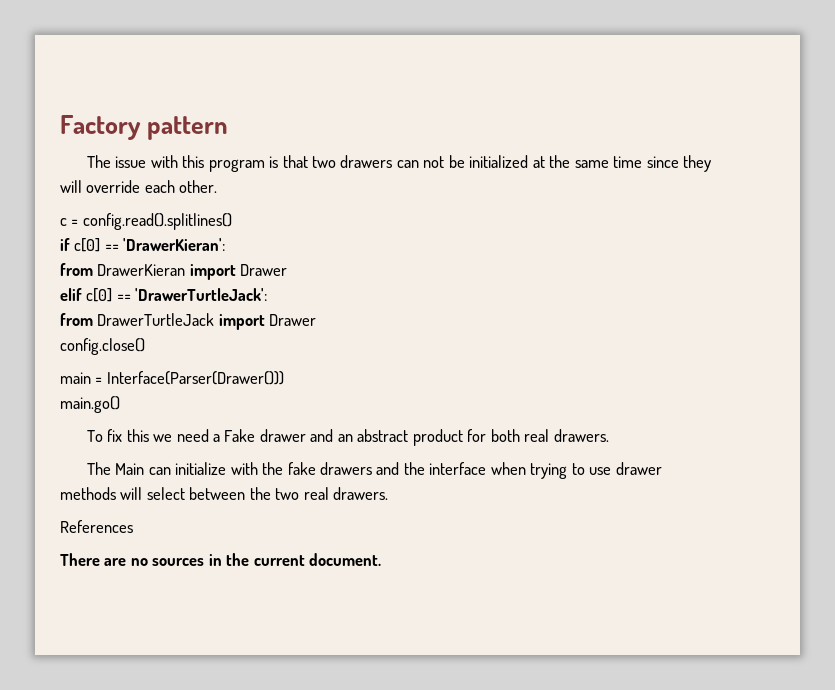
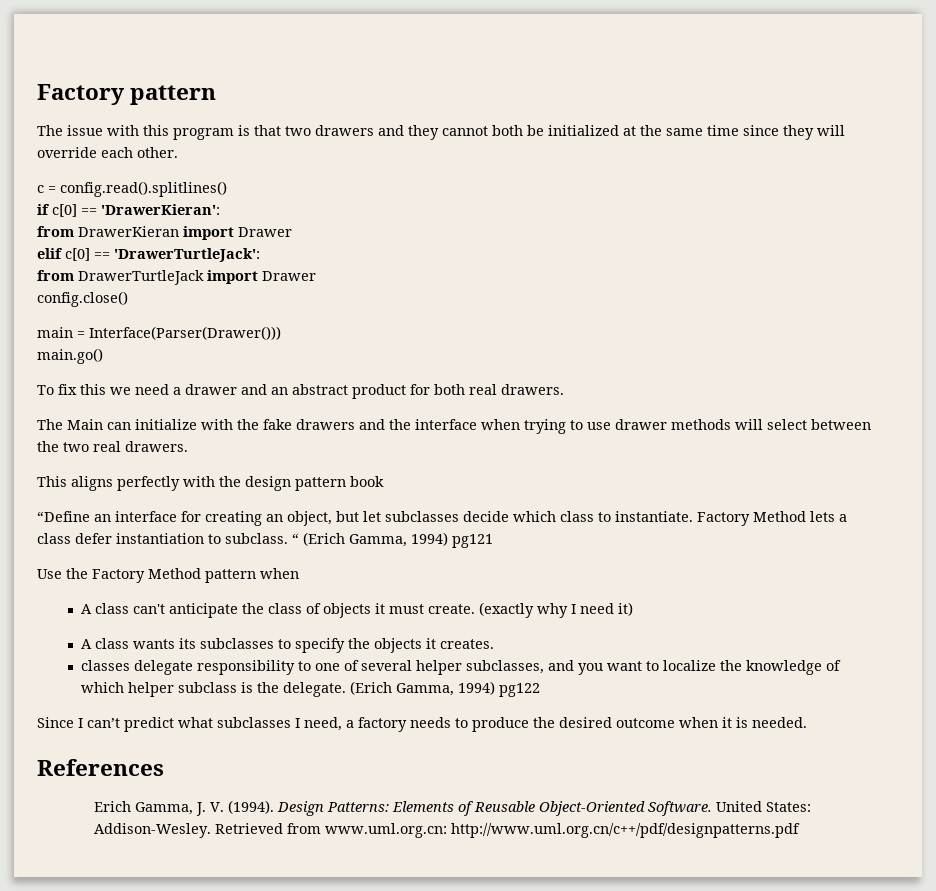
- The issue with this program is that two drawers can not be initialized at the same time since they will override each other.
+ The issue with this program is that two drawers and they cannot both be initialized at the same time since they will override each other.
- To fix this we need a Fake drawer and an abstract product for both real drawers.
+ To fix this we need a drawer and an abstract product for both real drawers.
+ This aligns perfectly with the design pattern book
+ “Define an interface for creating an object, but let subclasses decide which class to instantiate. Factory Method lets a class defer instantiation to subclass. “ (Erich Gamma, 1994) pg121
+ Use the Factory Method pattern when
+ A class can't anticipate the class of objects it must create. (exactly why I need it)
+ A class wants its subclasses to specify the objects it creates.
+ classes delegate responsibility to one of several helper subclasses, and you want to localize the knowledge of which helper subclass is the delegate. (Erich Gamma, 1994) pg122
+ Since I can’t predict what subclasses I need, a factory needs to produce the desired outcome when it is needed.
  References
- There are no sources in the current document.
+ Erich Gamma, J. V. (1994). Design Patterns: Elements of Reusable Object-Oriented Software. United States: Addison-Wesley. Retrieved from www.uml.org.cn: http://www.uml.org.cn/c++/pdf/designpatterns.pdf

